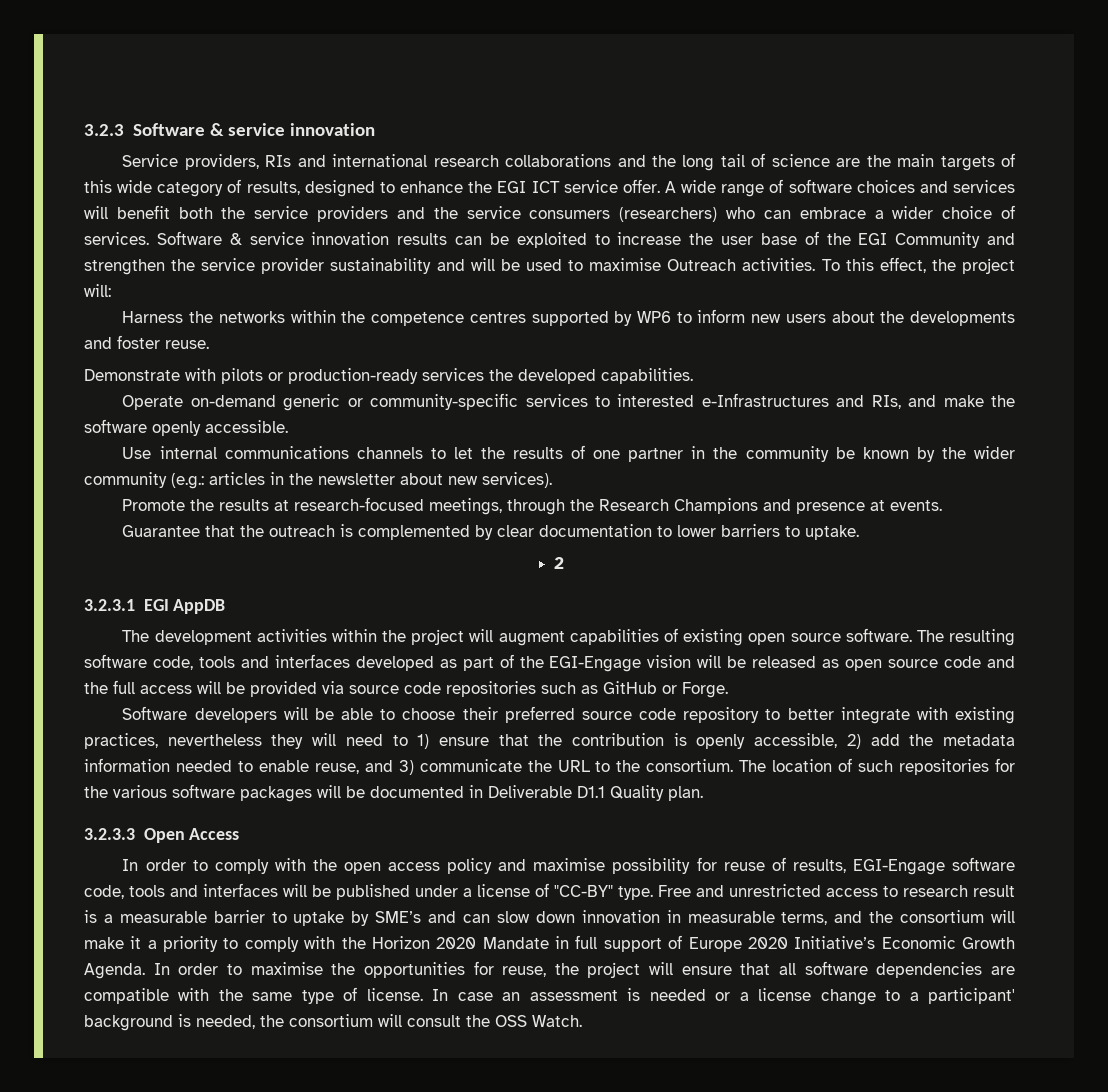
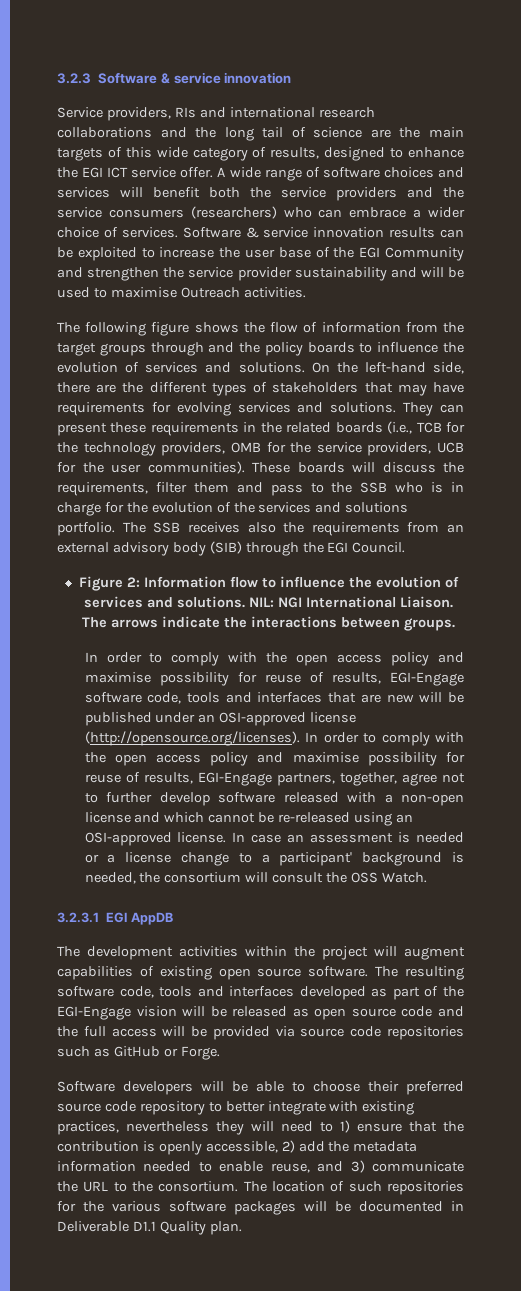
- Software & service innovation results can be exploited to increase the user base of the EGI Community and strengthen the service provider sustainability and will be used to maximise Outreach activities. To this effect, the project will:
- Harness the networks within the competence centres supported by WP6 to inform new users about the developments and foster reuse.
- Demonstrate with pilots or production-ready services the developed capabilities.
- Operate on-demand generic or community-specific services to interested e-Infrastructures and RIs, and make the software openly accessible.
- Use internal communications channels to let the results of one partner in the community be known by the wider community (e.g.: articles in the newsletter about new services).
- Promote the results at research-focused meetings, through the Research Champions and presence at events.
- Guarantee that the outreach is complemented by clear documentation to lower barriers to uptake.
- 2
+ Software & service innovation results can be exploited to increase the user base of the EGI Community and strengthen the service provider sustainability and will be used to maximise Outreach activities.
+ The following figure shows the flow of information from the target groups through and the policy boards to influence the evolution of services and solutions. On the left-hand side, there are the different types of stakeholders that may have requirements for evolving services and solutions. They can present these requirements in the related boards (i.e., TCB for the technology providers, OMB for the service providers, UCB for the user communities). These boards will discuss the requirements, filter them and pass to the SSB who is in charge for the evolution of the services and solutions portfolio. The SSB receives also the requirements from an external advisory body (SIB) through the EGI Council.
+ Figure 2: Information flow to influence the evolution of services and solutions. NIL: NGI International Liaison. The arrows indicate the interactions between groups.
+ In order to comply with the open access policy and maximise possibility for reuse of results, EGI-Engage software code, tools and interfaces that are new will be published under an OSI-approved license (http://opensource.org/licenses). In order to comply with the open access policy and maximise possibility for reuse of results, EGI-Engage partners, together, agree not to further develop software released with a non-open license and which cannot be re-released using an OSI-approved license. In case an assessment is needed or a license change to a participant' background is needed, the consortium will consult the OSS Watch.
- 3.2.3.3 Open Access
- In order to comply with the open access policy and maximise possibility for reuse of results, EGI-Engage software code, tools and interfaces will be published under a license of "CC-BY" type. Free and unrestricted access to research result is a measurable barrier to uptake by SME’s and can slow down innovation in measurable terms, and the consortium will make it a priority to comply with the Horizon 2020 Mandate in full support of Europe 2020 Initiative’s Economic Growth Agenda. In order to maximise the opportunities for reuse, the project will ensure that all software dependencies are compatible with the same type of license. In case an assessment is needed or a license change to a participant' background is needed, the consortium will consult the OSS Watch.

